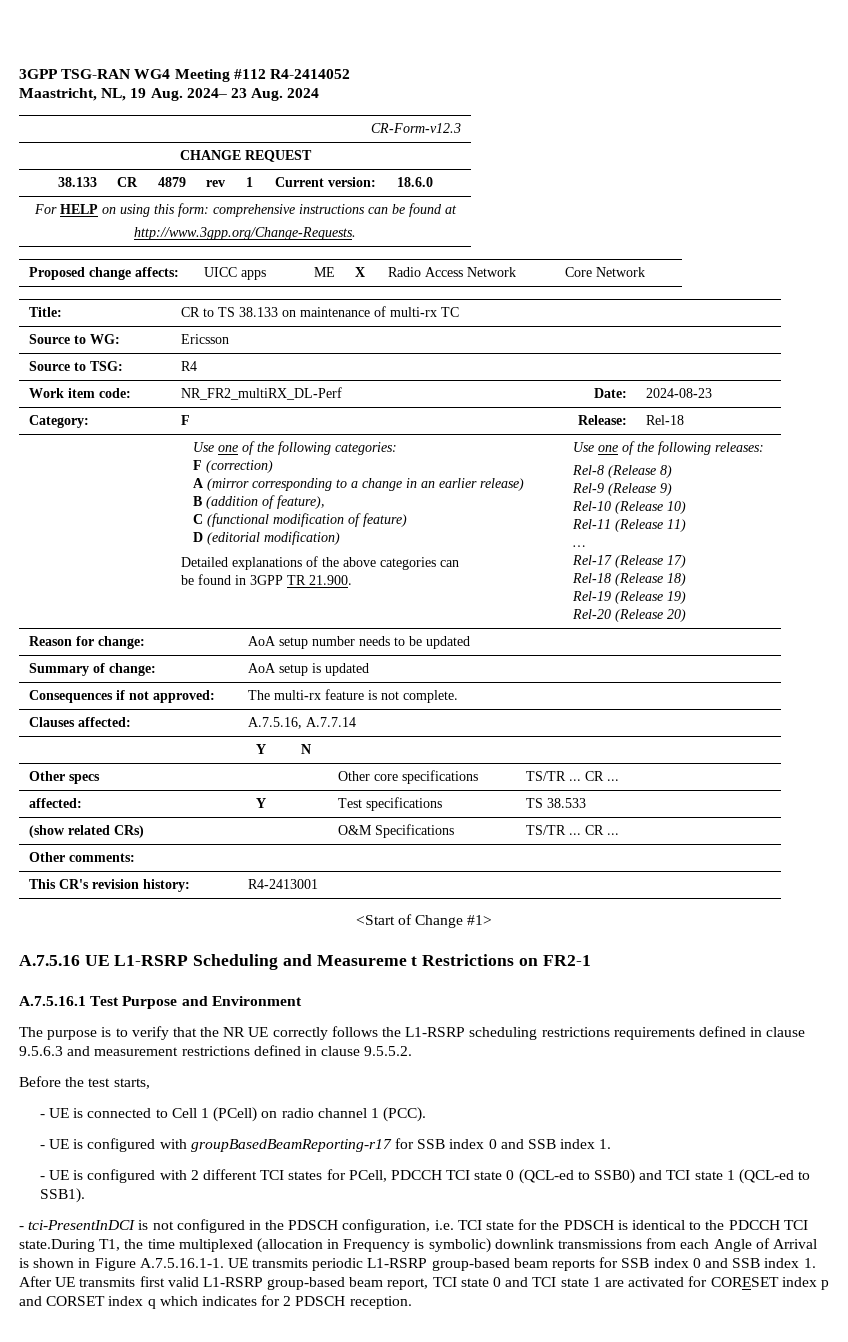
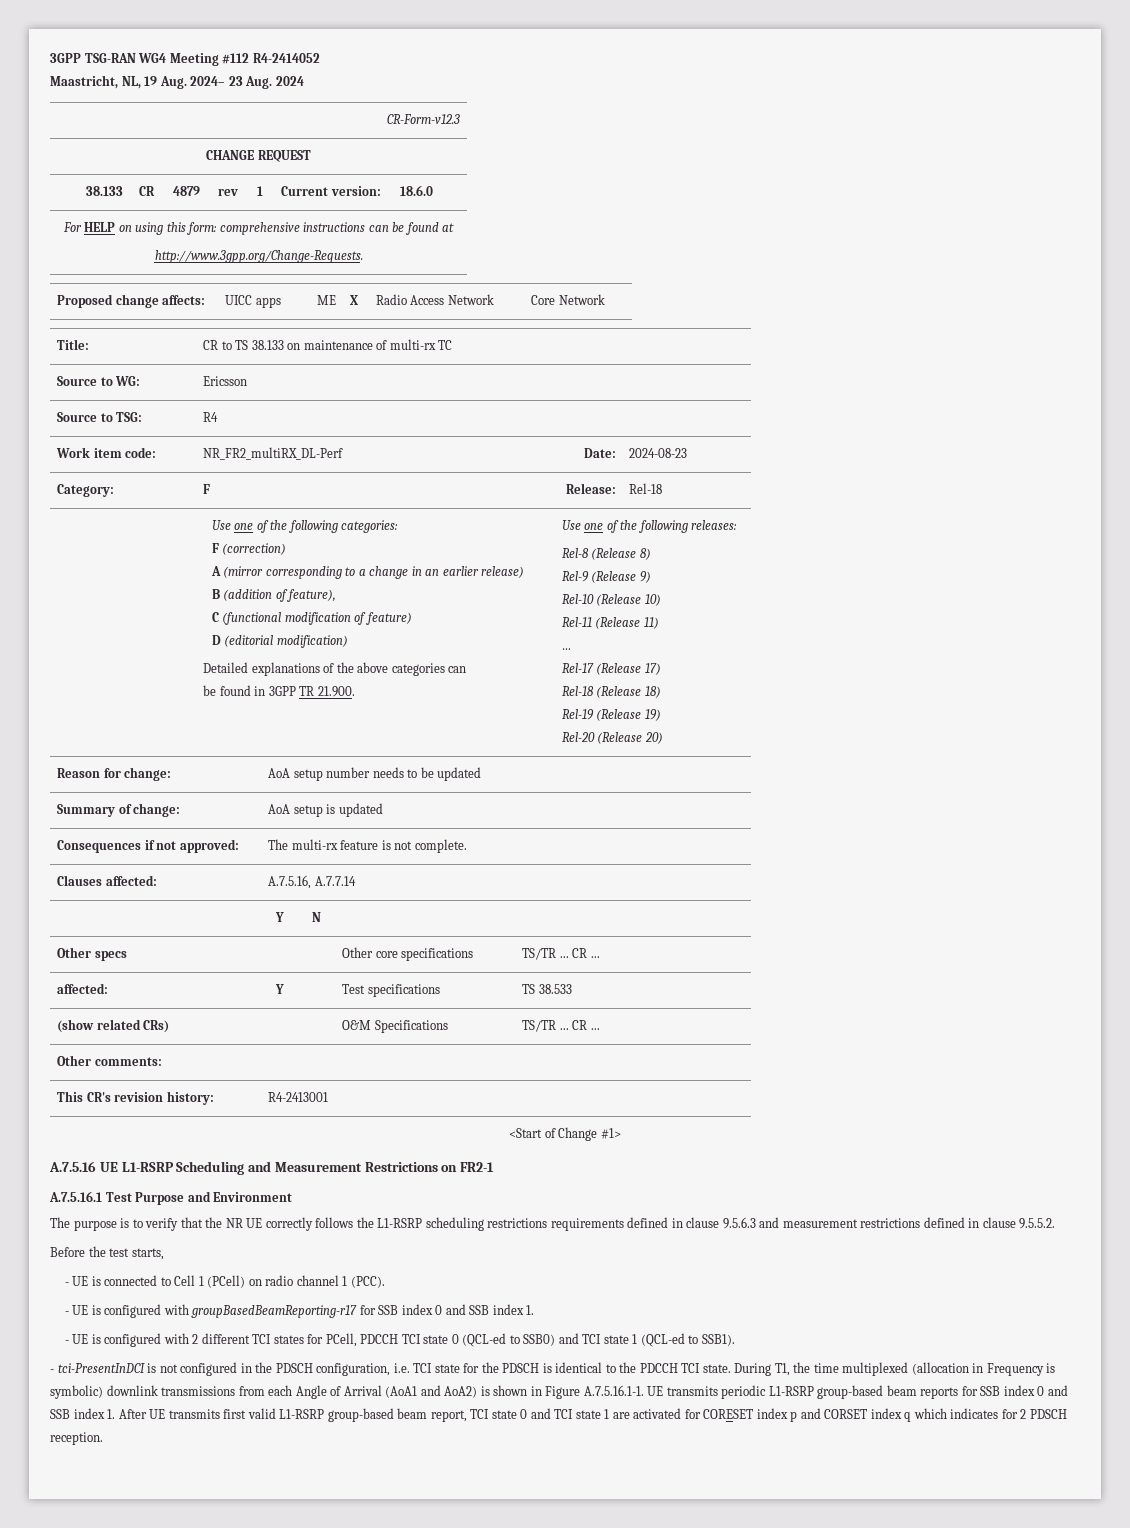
- A.7.5.16 UE L1-RSRP Scheduling and Measureme t Restrictions on FR2-1
+ A.7.5.16 UE L1-RSRP Scheduling and Measurement Restrictions on FR2-1
- - tci-PresentInDCI is not configured in the PDSCH configuration, i.e. TCI state for the PDSCH is identical to the PDCCH TCI state.During T1, the time multiplexed (allocation in Frequency is symbolic) downlink transmissions from each Angle of Arrival is shown in Figure A.7.5.16.1-1. UE transmits periodic L1-RSRP group-based beam reports for SSB index 0 and SSB index 1. After UE transmits first valid L1-RSRP group-based beam report, TCI state 0 and TCI state 1 are activated for CORESET index p and CORSET index q which indicates for 2 PDSCH reception.
+ - tci-PresentInDCI is not configured in the PDSCH configuration, i.e. TCI state for the PDSCH is identical to the PDCCH TCI state. During T1, the time multiplexed (allocation in Frequency is symbolic) downlink transmissions from each Angle of Arrival (AoA1 and AoA2) is shown in Figure A.7.5.16.1-1. UE transmits periodic L1-RSRP group-based beam reports for SSB index 0 and SSB index 1. After UE transmits first valid L1-RSRP group-based beam report, TCI state 0 and TCI state 1 are activated for CORESET index p and CORSET index q which indicates for 2 PDSCH reception.

